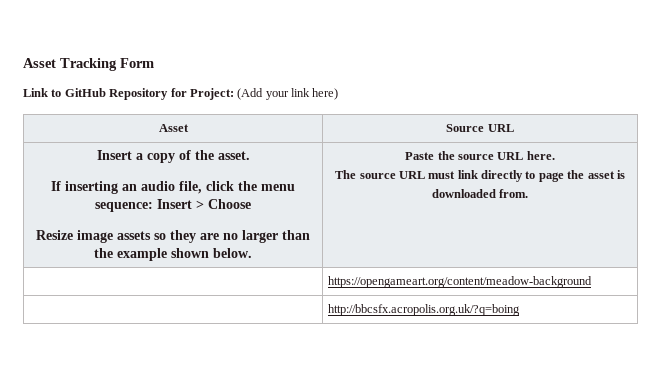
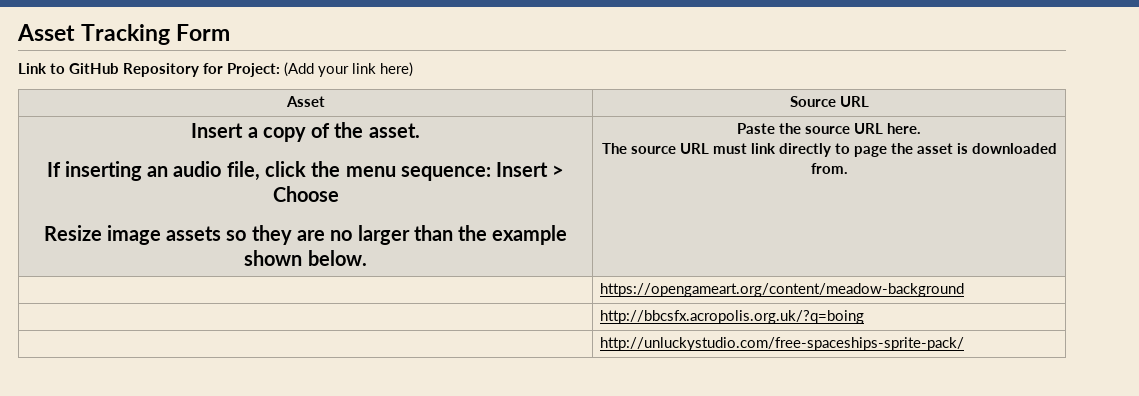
+ | http://unluckystudio.com/free-spaceships-sprite-pack/

